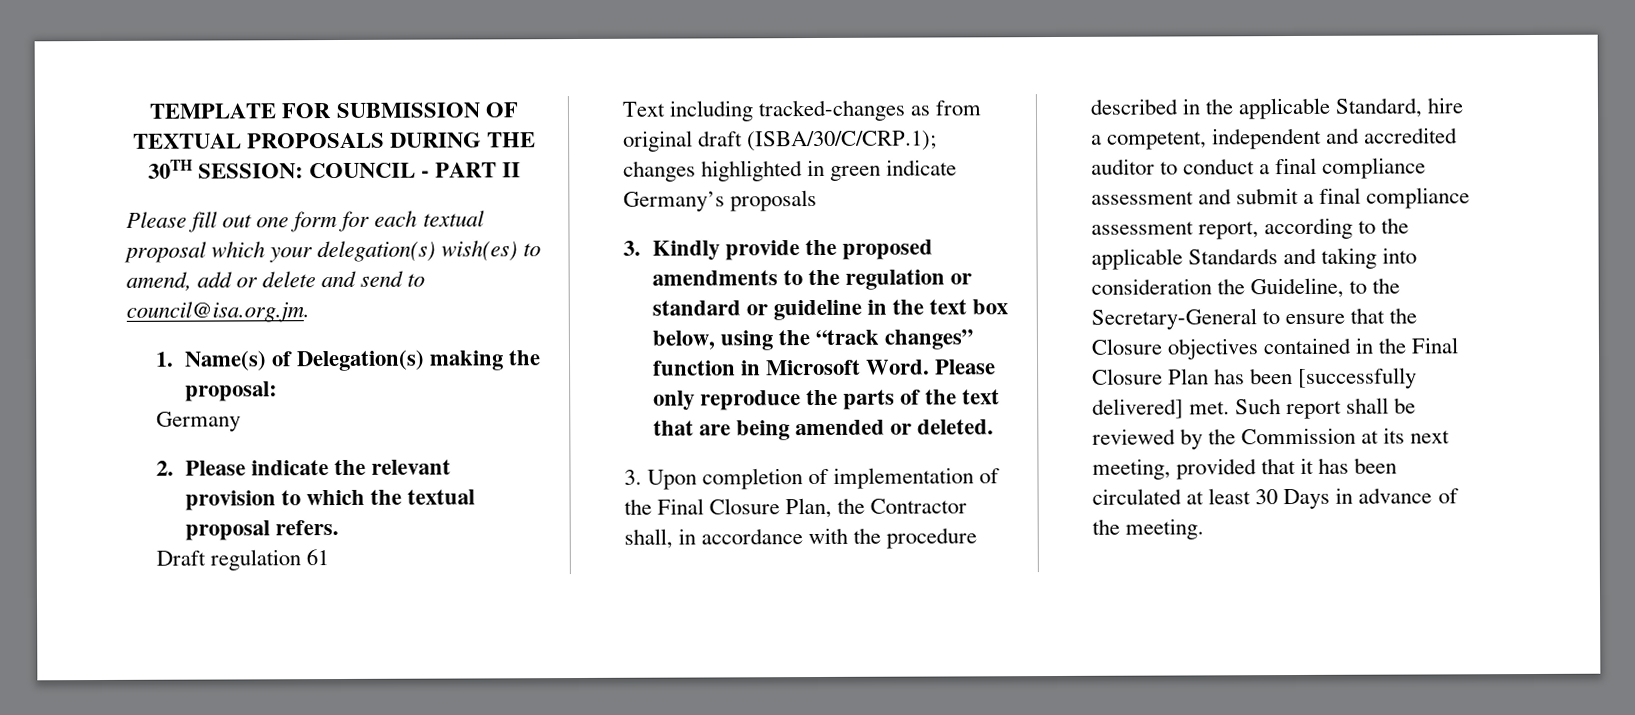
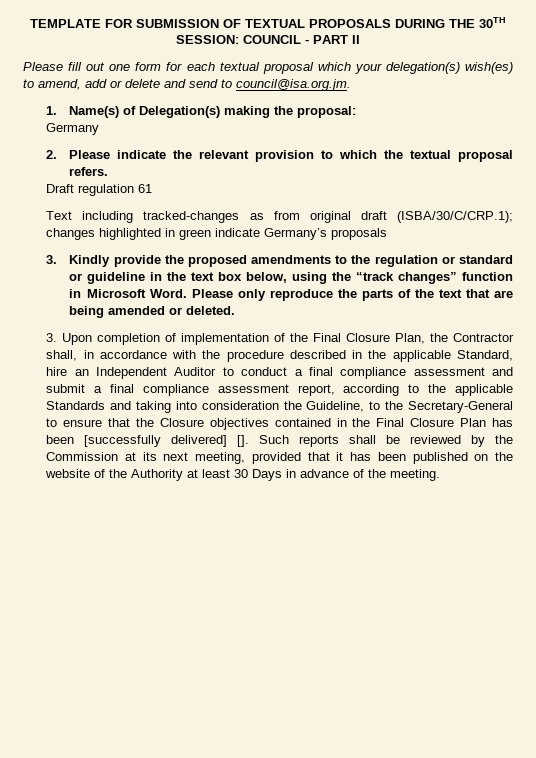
- 3. Upon completion of implementation of the Final Closure Plan, the Contractor shall, in accordance with the procedure described in the applicable Standard, hire a competent, independent and accredited auditor to conduct a final compliance assessment and submit a final compliance assessment report, according to the applicable Standards and taking into consideration the Guideline, to the Secretary-General to ensure that the Closure objectives contained in the Final Closure Plan has been [successfully delivered] met. Such report shall be reviewed by the Commission at its next meeting, provided that it has been circulated at least 30 Days in advance of the meeting.
+ 3. Upon completion of implementation of the Final Closure Plan, the Contractor shall, in accordance with the procedure described in the applicable Standard, hire an Independent Auditor to conduct a final compliance assessment and submit a final compliance assessment report, according to the applicable Standards and taking into consideration the Guideline, to the Secretary-General to ensure that the Closure objectives contained in the Final Closure Plan has been [successfully delivered] []. Such reports shall be reviewed by the Commission at its next meeting, provided that it has been published on the website of the Authority at least 30 Days in advance of the meeting.

